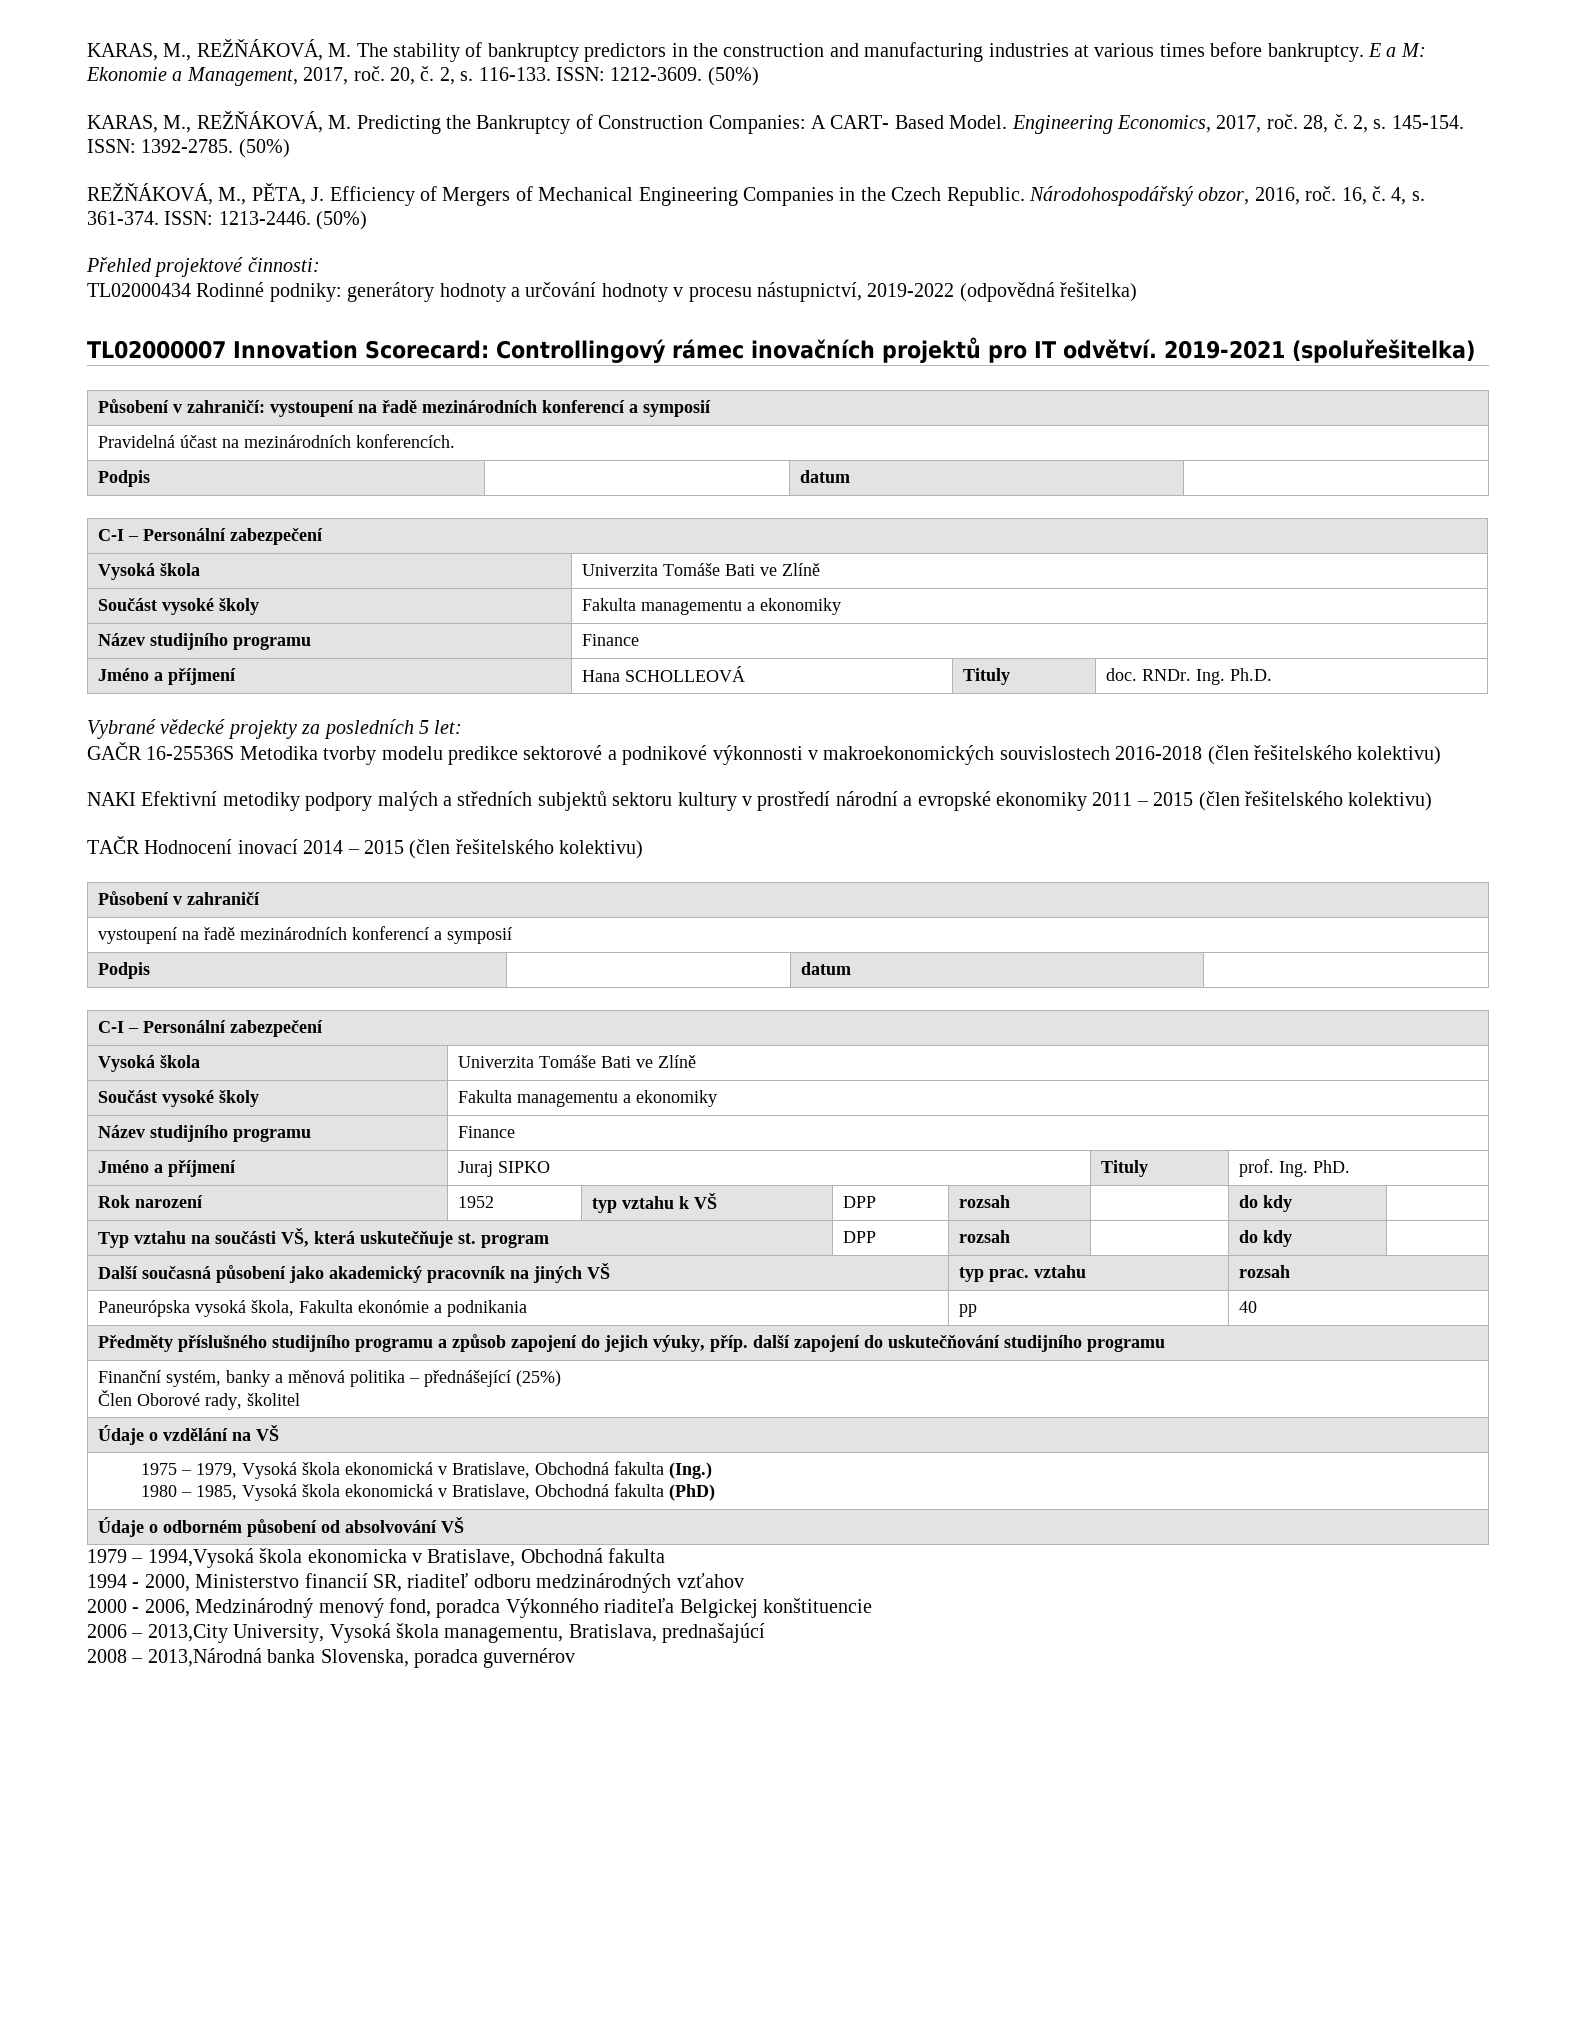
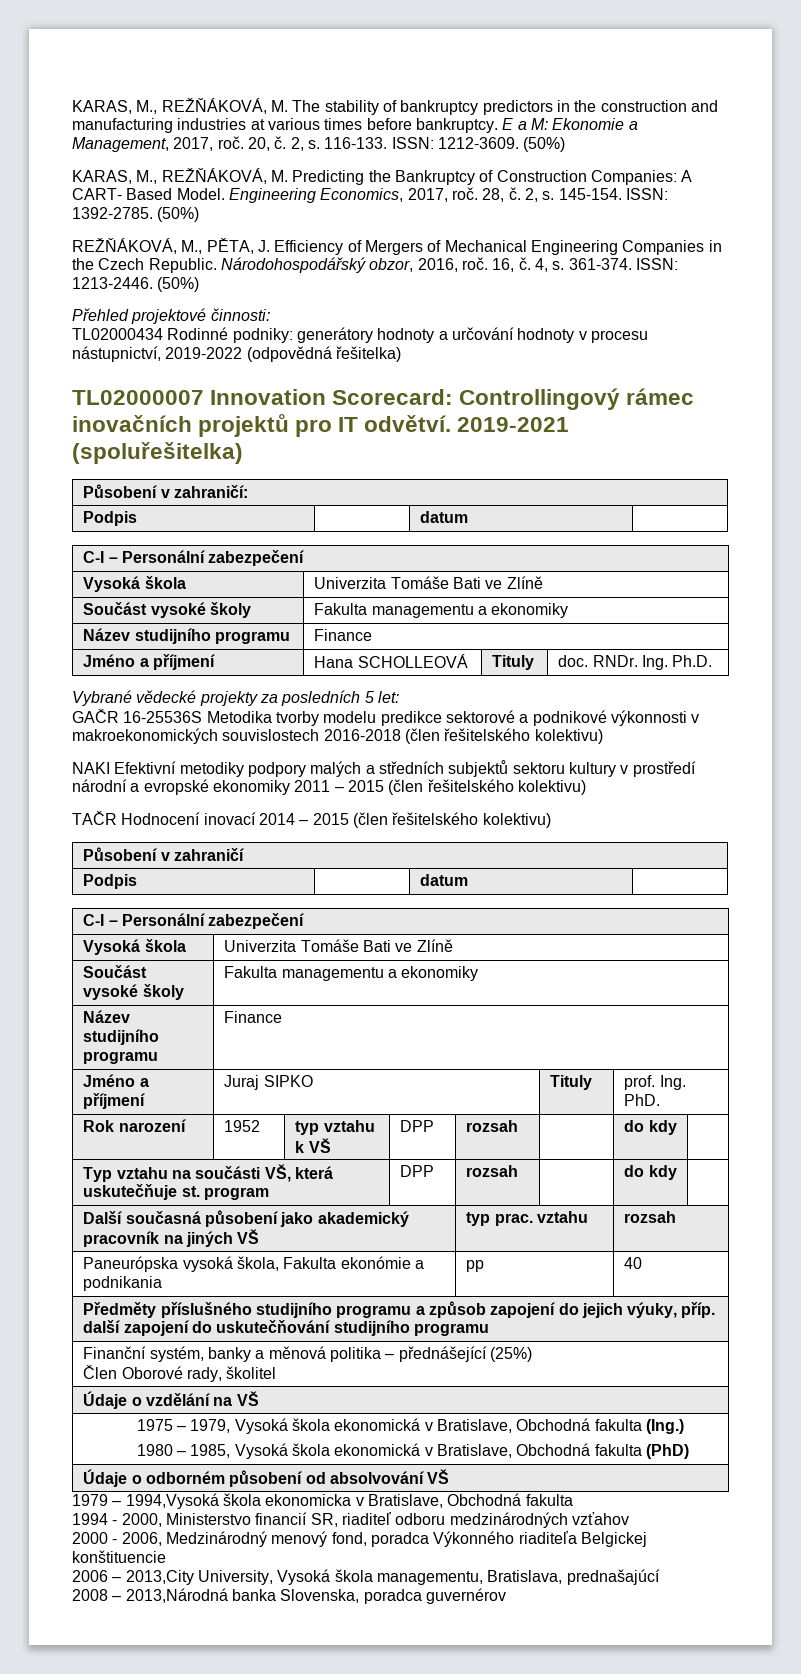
- Působení v zahraničí: vystoupení na řadě mezinárodních konferencí a symposií
- Pravidelná účast na mezinárodních konferencích.
+ Působení v zahraničí:
  Působení v zahraničí
- vystoupení na řadě mezinárodních konferencí a symposií

